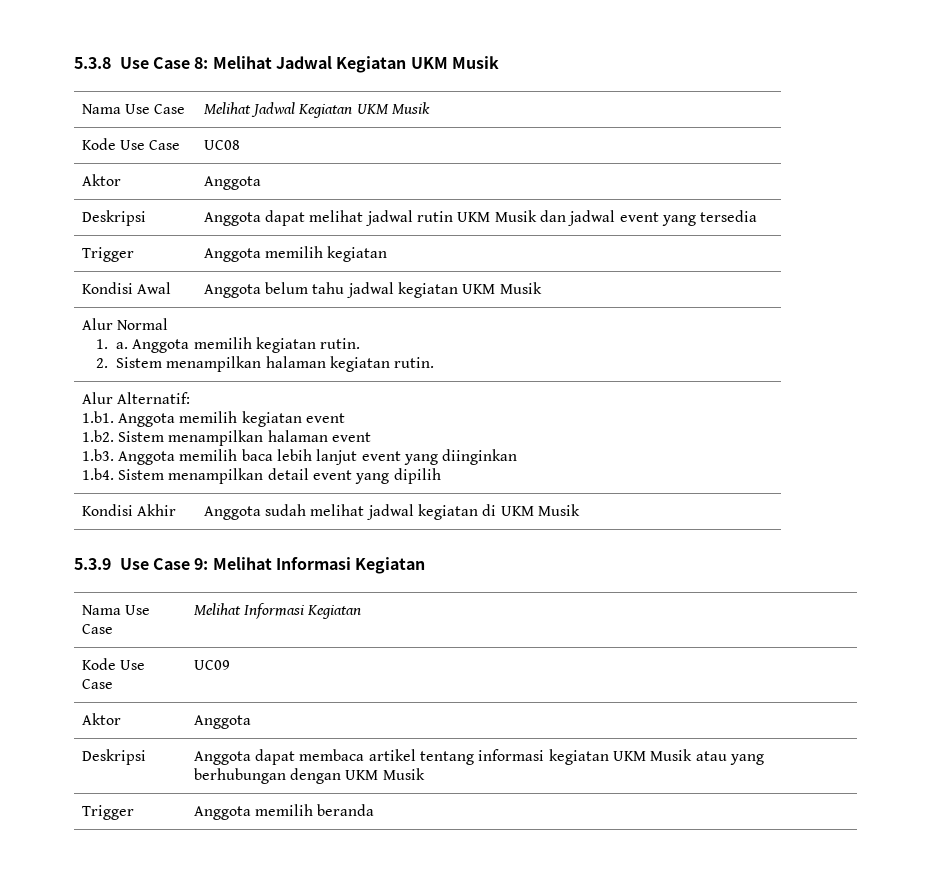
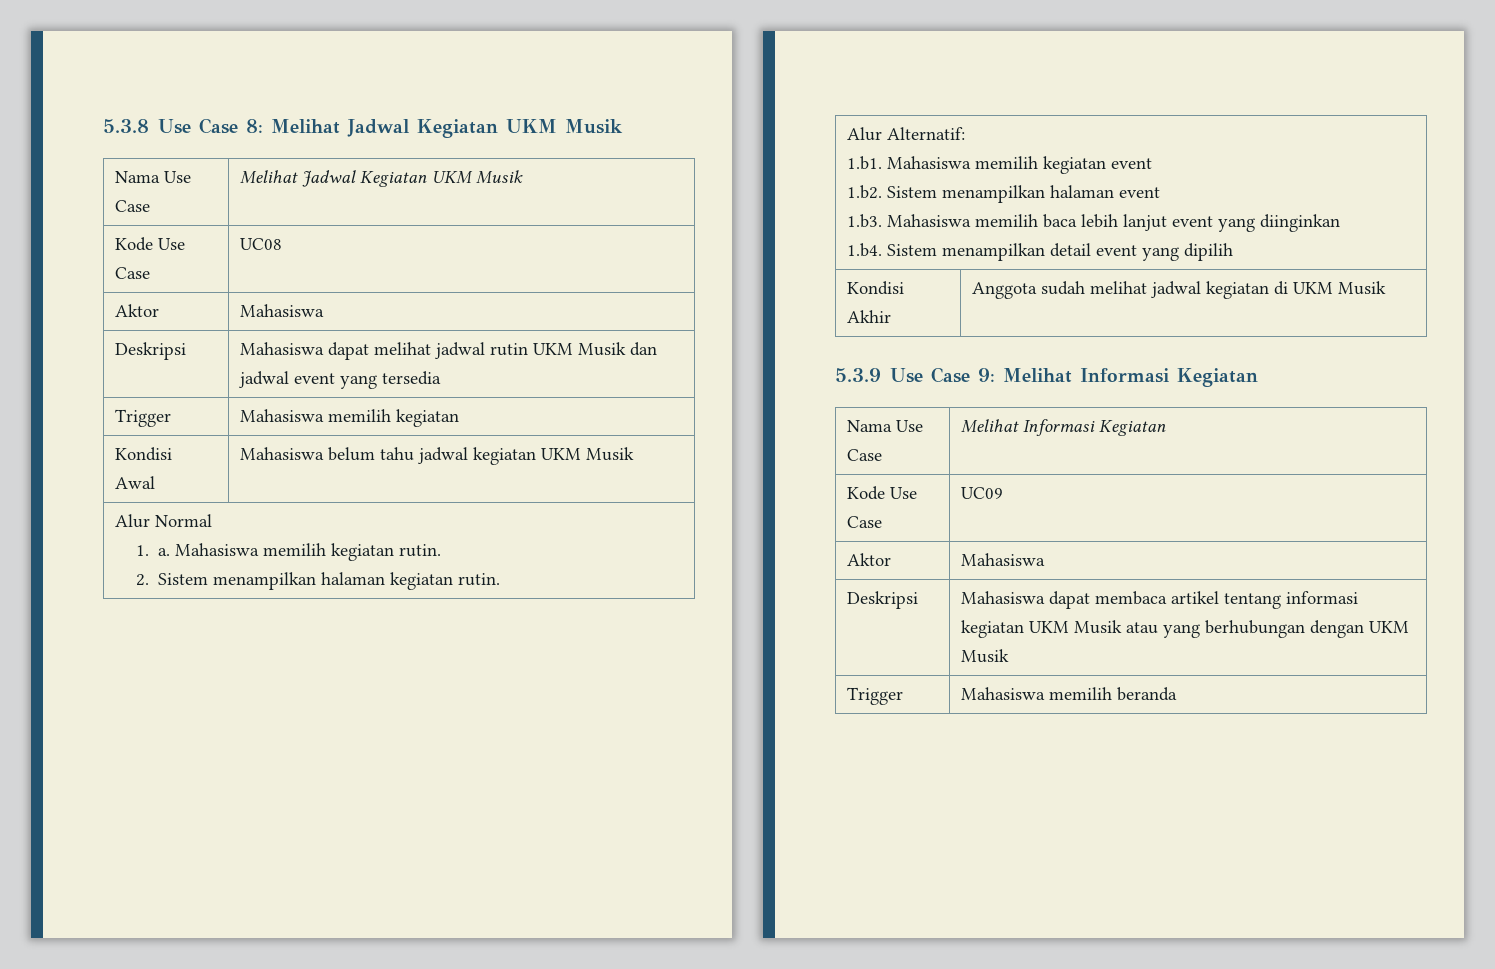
  Kode Use Case | UC08
- Aktor | Anggota
- Deskripsi | Anggota dapat melihat jadwal rutin UKM Musik dan jadwal event yang tersedia
+ Aktor | Mahasiswa
+ Deskripsi | Mahasiswa dapat melihat jadwal rutin UKM Musik dan jadwal event yang tersedia
- Trigger | Anggota memilih kegiatan
+ Trigger | Mahasiswa memilih kegiatan
- Kondisi Awal | Anggota belum tahu jadwal kegiatan UKM Musik
+ Kondisi Awal | Mahasiswa belum tahu jadwal kegiatan UKM Musik
  Alur Normal
- 1. a. Anggota memilih kegiatan rutin.
+ 1. a. Mahasiswa memilih kegiatan rutin.
  Alur Alternatif:
- 1.b1. Anggota memilih kegiatan event
+ 1.b1. Mahasiswa memilih kegiatan event
  1.b2. Sistem menampilkan halaman event
- 1.b3. Anggota memilih baca lebih lanjut event yang diinginkan
+ 1.b3. Mahasiswa memilih baca lebih lanjut event yang diinginkan
  Kode Use Case | UC09
- Aktor | Anggota
- Deskripsi | Anggota dapat membaca artikel tentang informasi kegiatan UKM Musik atau yang berhubungan dengan UKM Musik
+ Aktor | Mahasiswa
+ Deskripsi | Mahasiswa dapat membaca artikel tentang informasi kegiatan UKM Musik atau yang berhubungan dengan UKM Musik
- Trigger | Anggota memilih beranda
+ Trigger | Mahasiswa memilih beranda

